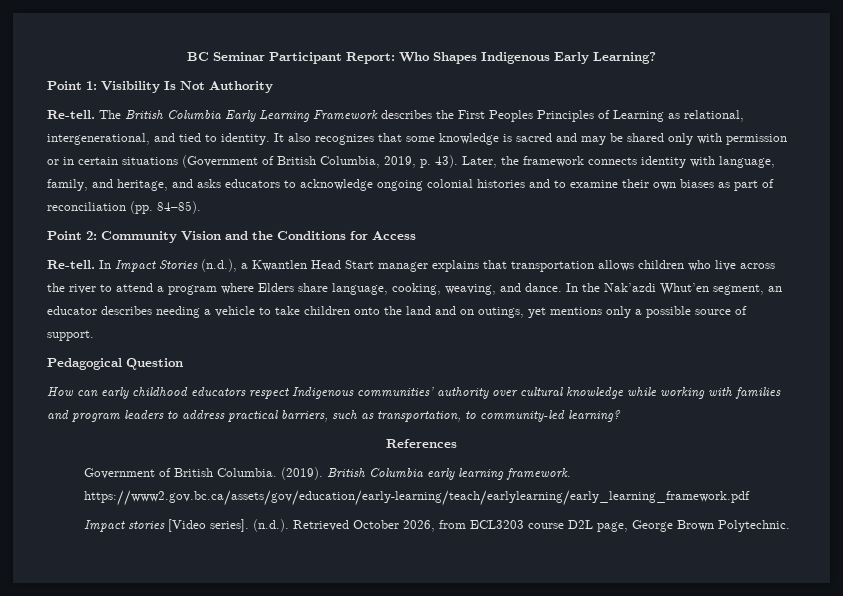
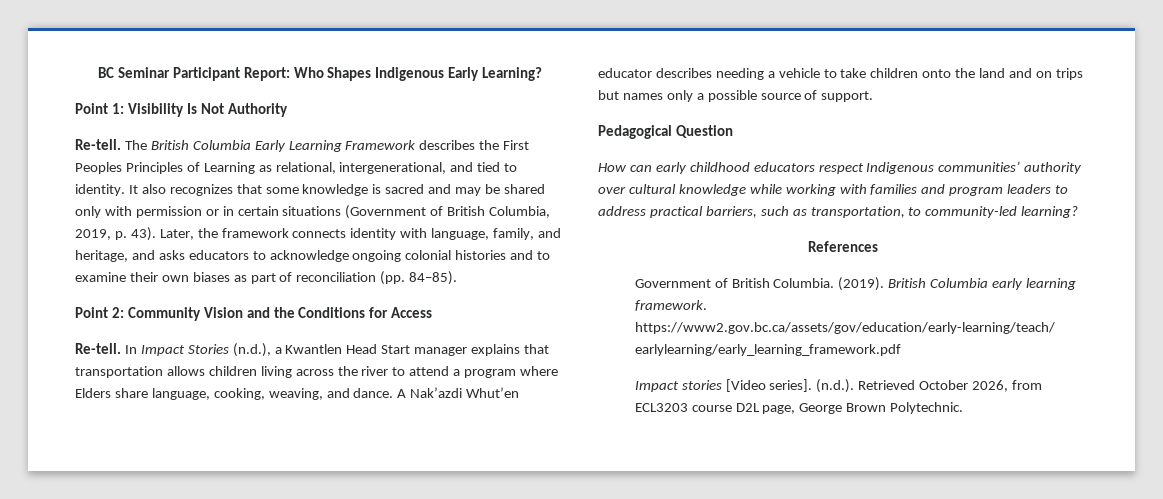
- In Impact Stories (n.d.), a Kwantlen Head Start manager explains that transportation allows children who live across the river to attend a program where Elders share language, cooking, weaving, and dance.
+ In Impact Stories (n.d.), a Kwantlen Head Start manager explains that transportation allows children living across the river to attend a program where Elders share language, cooking, weaving, and dance.
- In the Nak’azdi Whut’en segment, an educator describes needing a vehicle to take children onto the land and on outings, yet mentions only a possible source of support.
+ A Nak’azdi Whut’en educator describes needing a vehicle to take children onto the land and on trips but names only a possible source of support.

